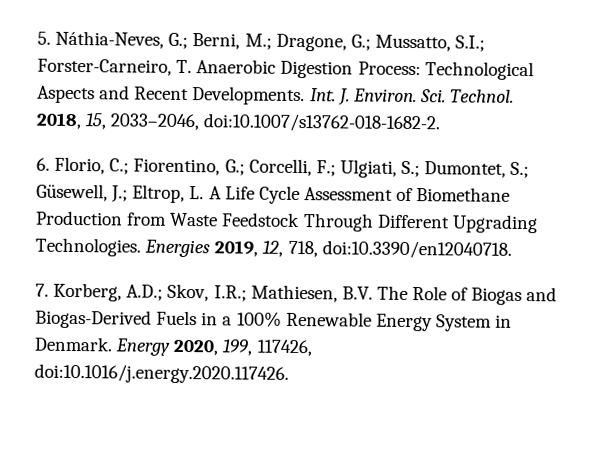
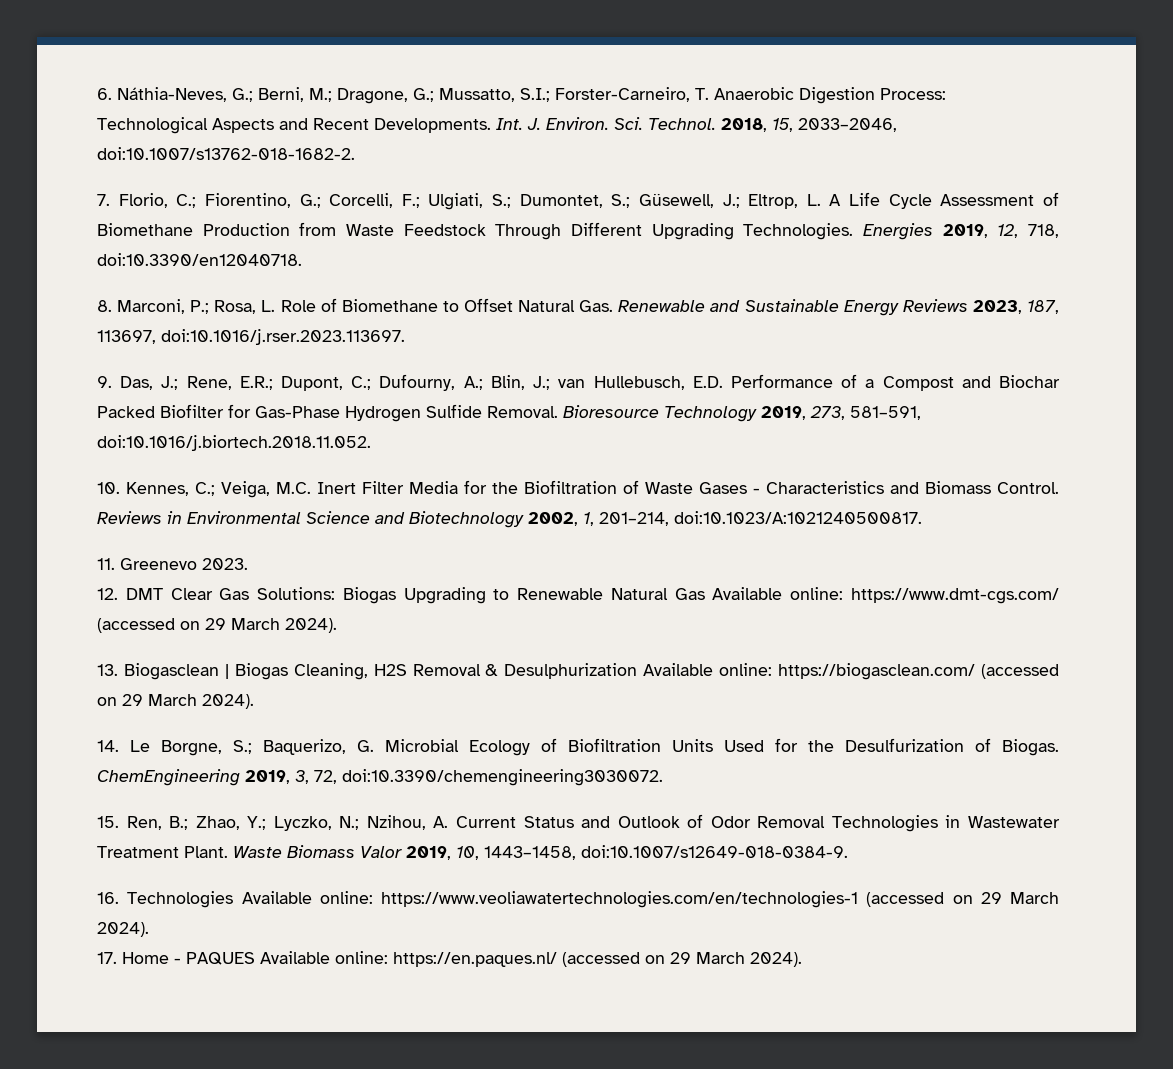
- 5. Náthia-Neves, G.; Berni, M.; Dragone, G.; Mussatto, S.I.; Forster-Carneiro, T. Anaerobic Digestion Process: Technological Aspects and Recent Developments.
+ 6. Náthia-Neves, G.; Berni, M.; Dragone, G.; Mussatto, S.I.; Forster-Carneiro, T. Anaerobic Digestion Process: Technological Aspects and Recent Developments.
- 6. Florio, C.; Fiorentino, G.; Corcelli, F.; Ulgiati, S.; Dumontet, S.; Güsewell, J.; Eltrop, L. A Life Cycle Assessment of Biomethane Production from Waste Feedstock Through Different Upgrading Technologies.
+ 7. Florio, C.; Fiorentino, G.; Corcelli, F.; Ulgiati, S.; Dumontet, S.; Güsewell, J.; Eltrop, L. A Life Cycle Assessment of Biomethane Production from Waste Feedstock Through Different Upgrading Technologies.
- 7. Korberg, A.D.; Skov, I.R.; Mathiesen, B.V. The Role of Biogas and Biogas-Derived Fuels in a 100% Renewable Energy System in Denmark. Energy 2020, 199, 117426, doi:10.1016/j.energy.2020.117426.
+ 8. Marconi, P.; Rosa, L. Role of Biomethane to Offset Natural Gas. Renewable and Sustainable Energy Reviews 2023, 187, 113697, doi:10.1016/j.rser.2023.113697.
+ 9. Das, J.; Rene, E.R.; Dupont, C.; Dufourny, A.; Blin, J.; van Hullebusch, E.D. Performance of a Compost and Biochar Packed Biofilter for Gas-Phase Hydrogen Sulfide Removal. Bioresource Technology 2019, 273, 581–591, doi:10.1016/j.biortech.2018.11.052.
+ 10. Kennes, C.; Veiga, M.C. Inert Filter Media for the Biofiltration of Waste Gases - Characteristics and Biomass Control. Reviews in Environmental Science and Biotechnology 2002, 1, 201–214, doi:10.1023/A:1021240500817.
+ 11. Greenevo 2023.
+ 12. DMT Clear Gas Solutions: Biogas Upgrading to Renewable Natural Gas Available online: https://www.dmt-cgs.com/ (accessed on 29 March 2024).
+ 13. Biogasclean | Biogas Cleaning, H2S Removal & Desulphurization Available online: https://biogasclean.com/ (accessed on 29 March 2024).
+ 14. Le Borgne, S.; Baquerizo, G. Microbial Ecology of Biofiltration Units Used for the Desulfurization of Biogas. ChemEngineering 2019, 3, 72, doi:10.3390/chemengineering3030072.
+ 15. Ren, B.; Zhao, Y.; Lyczko, N.; Nzihou, A. Current Status and Outlook of Odor Removal Technologies in Wastewater Treatment Plant. Waste Biomass Valor 2019, 10, 1443–1458, doi:10.1007/s12649-018-0384-9.
+ 16. Technologies Available online: https://www.veoliawatertechnologies.com/en/technologies-1 (accessed on 29 March 2024).
+ 17. Home - PAQUES Available online: https://en.paques.nl/ (accessed on 29 March 2024).

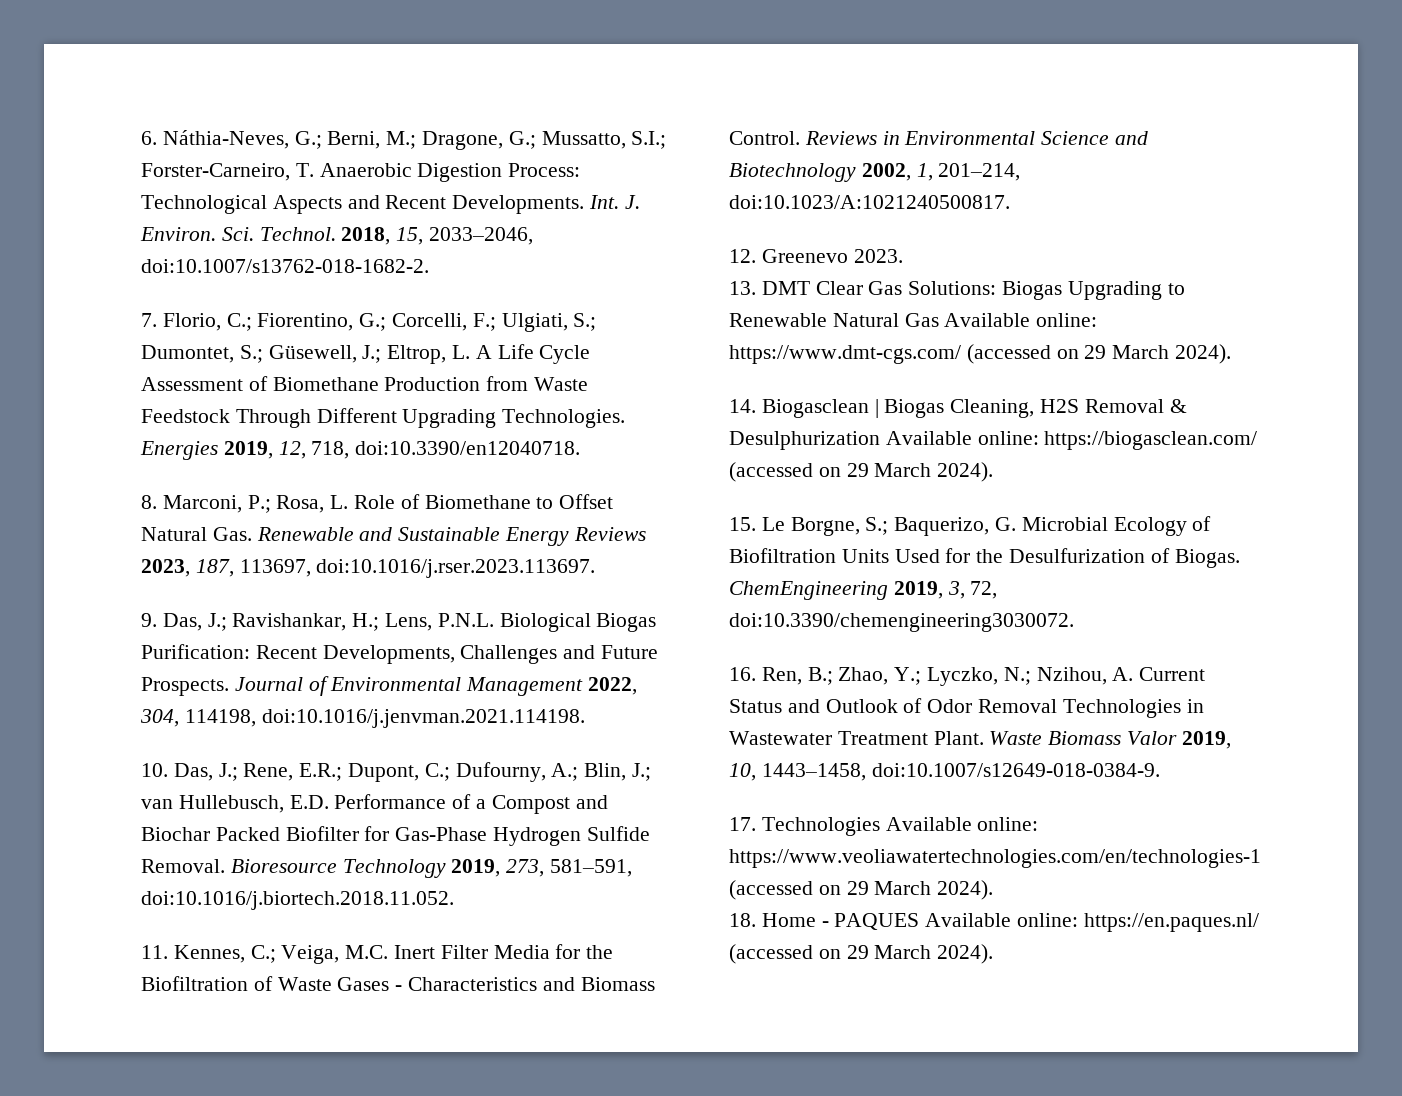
- 9. Das, J.; Rene, E.R.; Dupont, C.; Dufourny, A.; Blin, J.; van Hullebusch, E.D. Performance of a Compost and Biochar Packed Biofilter for Gas-Phase Hydrogen Sulfide Removal.
+ 9. Das, J.; Ravishankar, H.; Lens, P.N.L. Biological Biogas Purification: Recent Developments, Challenges and Future Prospects. Journal of Environmental Management 2022, 304, 114198, doi:10.1016/j.jenvman.2021.114198.
+ 10. Das, J.; Rene, E.R.; Dupont, C.; Dufourny, A.; Blin, J.; van Hullebusch, E.D. Performance of a Compost and Biochar Packed Biofilter for Gas-Phase Hydrogen Sulfide Removal.
- 10. Kennes, C.; Veiga, M.C. Inert Filter Media for the Biofiltration of Waste Gases - Characteristics and Biomass Control.
+ 11. Kennes, C.; Veiga, M.C. Inert Filter Media for the Biofiltration of Waste Gases - Characteristics and Biomass Control.
- 11. Greenevo 2023.
+ 12. Greenevo 2023.
- 12. DMT Clear Gas Solutions: Biogas Upgrading to Renewable Natural Gas Available online: https://www.dmt-cgs.com/ (accessed on 29 March 2024).
+ 13. DMT Clear Gas Solutions: Biogas Upgrading to Renewable Natural Gas Available online: https://www.dmt-cgs.com/ (accessed on 29 March 2024).
- 13. Biogasclean | Biogas Cleaning, H2S Removal & Desulphurization Available online: https://biogasclean.com/ (accessed on 29 March 2024).
+ 14. Biogasclean | Biogas Cleaning, H2S Removal & Desulphurization Available online: https://biogasclean.com/ (accessed on 29 March 2024).
- 14. Le Borgne, S.; Baquerizo, G. Microbial Ecology of Biofiltration Units Used for the Desulfurization of Biogas.
+ 15. Le Borgne, S.; Baquerizo, G. Microbial Ecology of Biofiltration Units Used for the Desulfurization of Biogas.
- 15. Ren, B.; Zhao, Y.; Lyczko, N.; Nzihou, A. Current Status and Outlook of Odor Removal Technologies in Wastewater Treatment Plant.
+ 16. Ren, B.; Zhao, Y.; Lyczko, N.; Nzihou, A. Current Status and Outlook of Odor Removal Technologies in Wastewater Treatment Plant.
- 16. Technologies Available online: https://www.veoliawatertechnologies.com/en/technologies-1 (accessed on 29 March 2024).
+ 17. Technologies Available online: https://www.veoliawatertechnologies.com/en/technologies-1 (accessed on 29 March 2024).
- 17. Home - PAQUES Available online: https://en.paques.nl/ (accessed on 29 March 2024).
+ 18. Home - PAQUES Available online: https://en.paques.nl/ (accessed on 29 March 2024).

